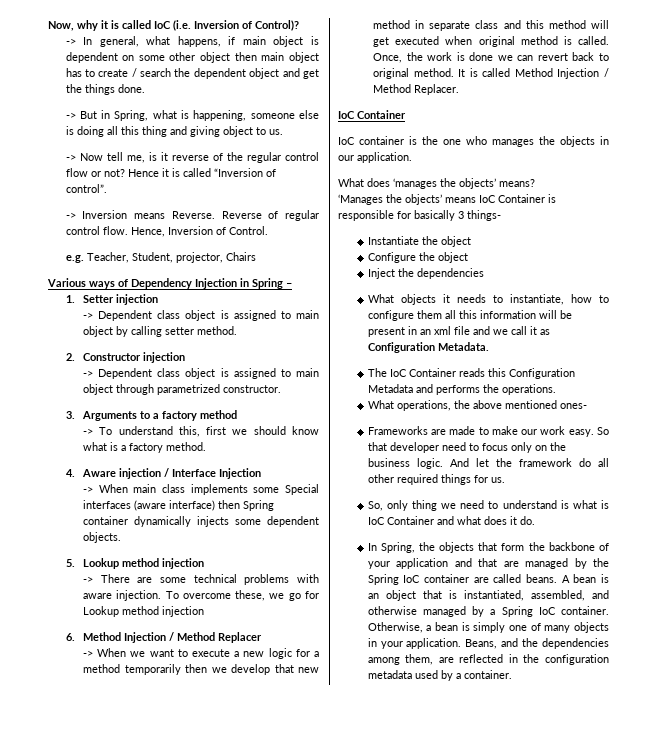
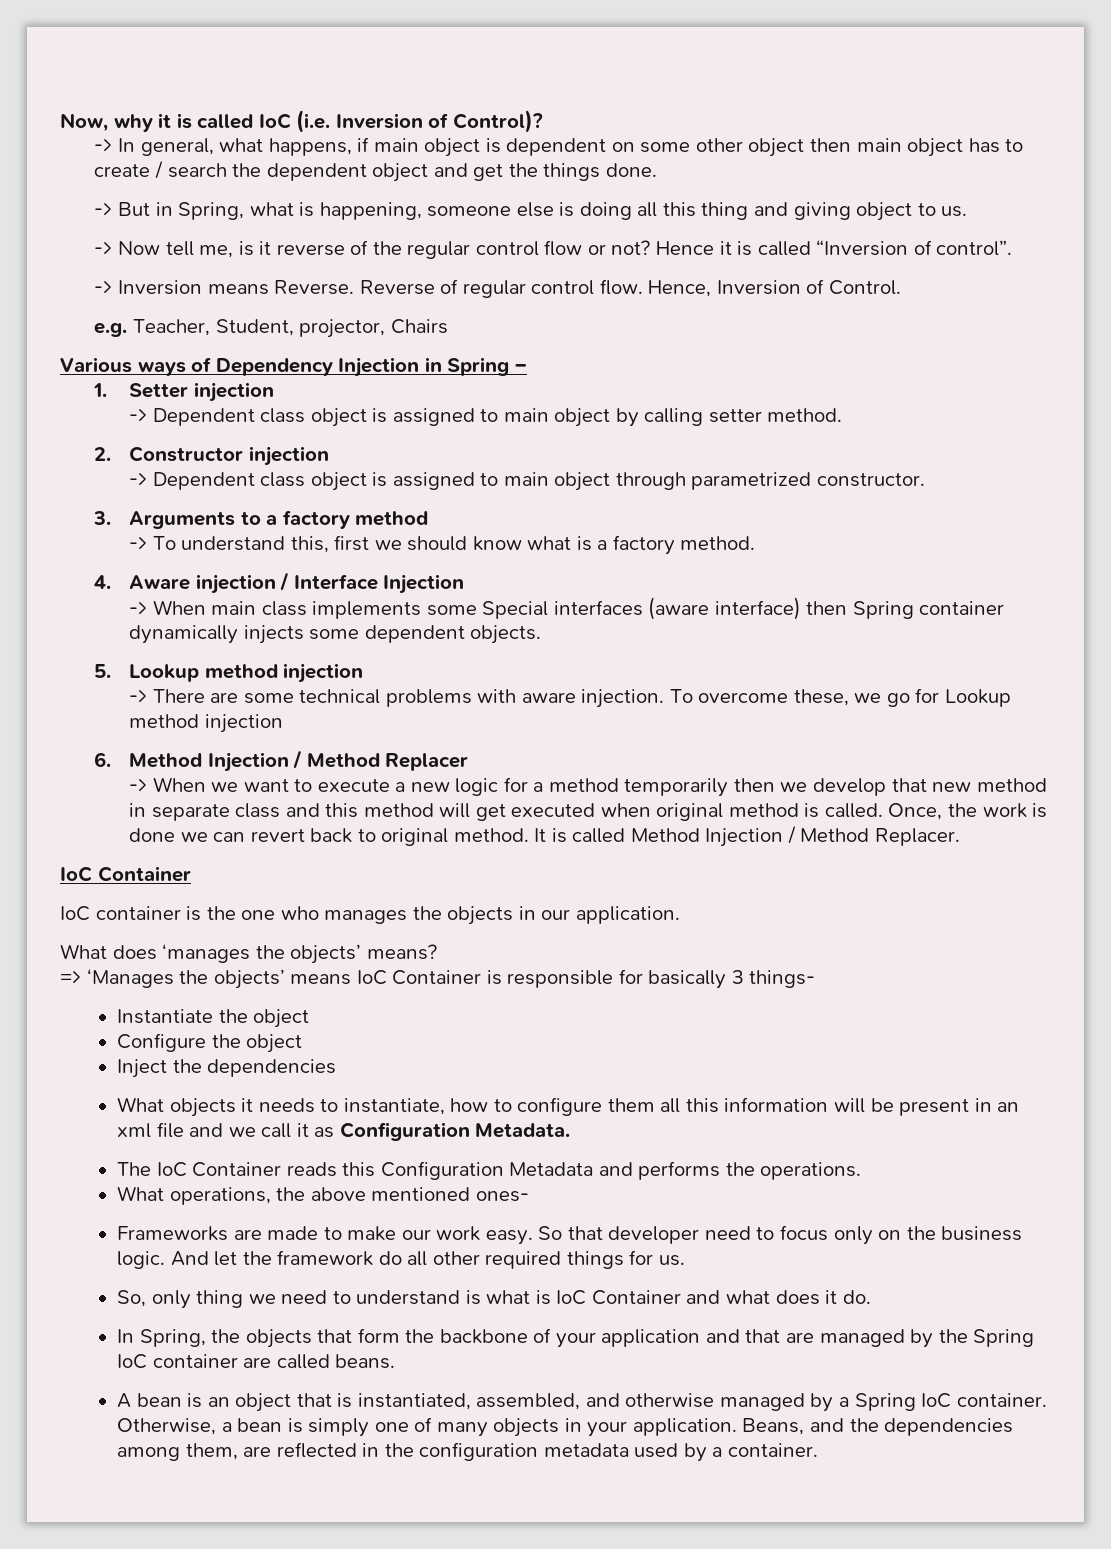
- ‘Manages the objects’ means IoC Container is responsible for basically 3 things-
+ => ‘Manages the objects’ means IoC Container is responsible for basically 3 things-
- In Spring, the objects that form the backbone of your application and that are managed by the Spring IoC container are called beans. A bean is an object that is instantiated, assembled, and otherwise managed by a Spring IoC container.
+ In Spring, the objects that form the backbone of your application and that are managed by the Spring IoC container are called beans.
+ A bean is an object that is instantiated, assembled, and otherwise managed by a Spring IoC container.

